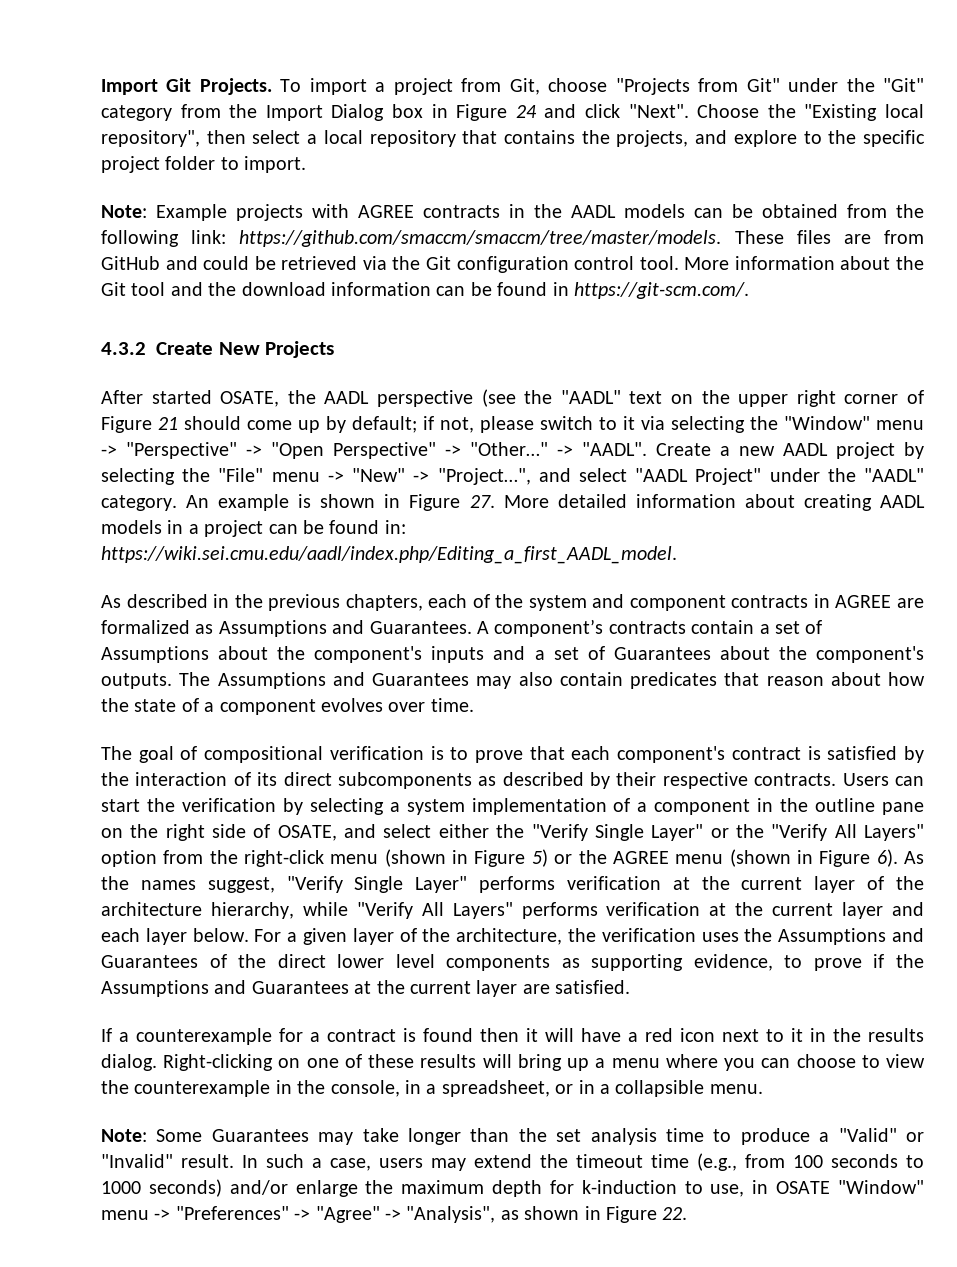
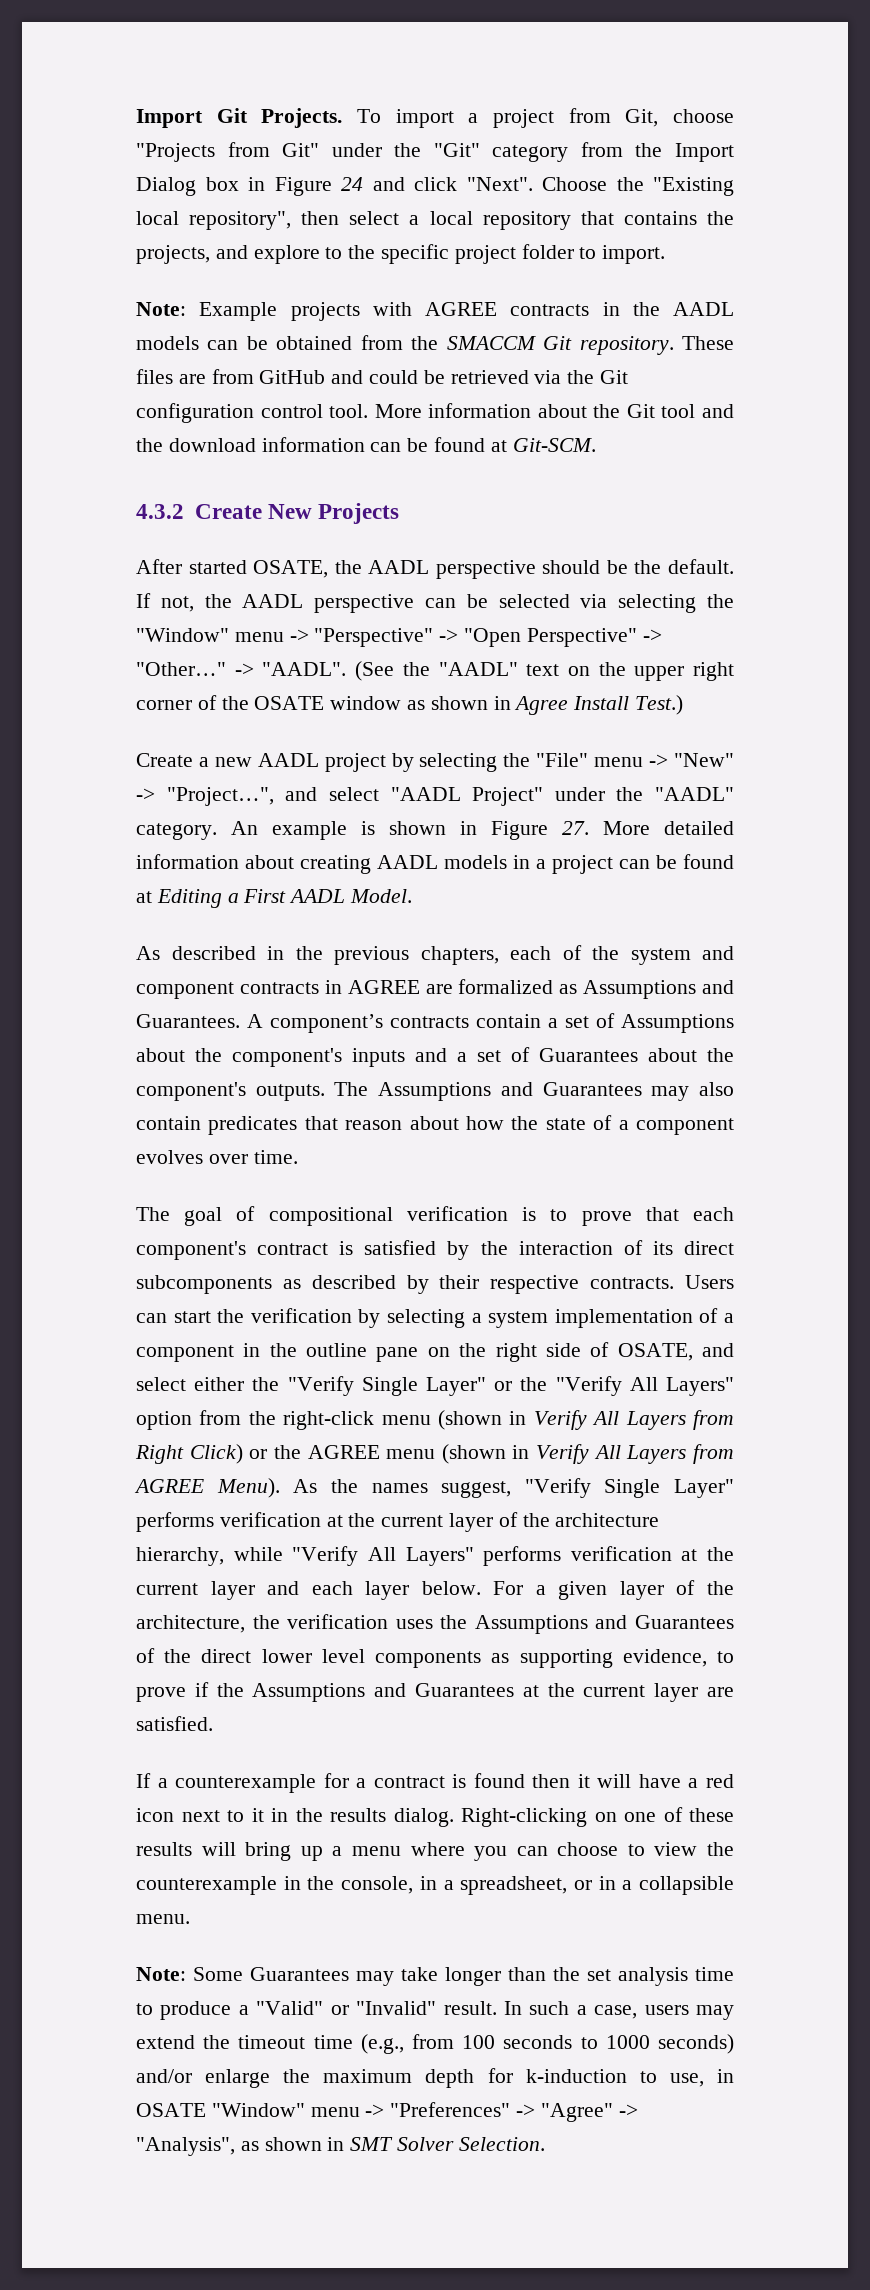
- Note: Example projects with AGREE contracts in the AADL models can be obtained from the following link: https://github.com/smaccm/smaccm/tree/master/models. These files are from GitHub and could be retrieved via the Git configuration control tool.
+ Note: Example projects with AGREE contracts in the AADL models can be obtained from the SMACCM Git repository. These files are from GitHub and could be retrieved via the Git configuration control tool.
- More information about the Git tool and the download information can be found in https://git-scm.com/.
+ More information about the Git tool and the download information can be found at Git-SCM.
- After started OSATE, the AADL perspective (see the "AADL" text on the upper right corner of Figure 21 should come up by default; if not, please switch to it via selecting the "Window" menu -> "Perspective" -> "Open Perspective" -> "Other…"
+ After started OSATE, the AADL perspective should be the default. If not, the AADL perspective can be selected via selecting the "Window" menu -> "Perspective" -> "Open Perspective" -> "Other…"
- -> "AADL". Create a new AADL project by selecting the "File" menu -> "New" -> "Project…", and select "AADL Project" under the "AADL" category.
+ -> "AADL". (See the "AADL" text on the upper right corner of the OSATE window as shown in Agree Install Test.)
+ Create a new AADL project by selecting the "File" menu -> "New" -> "Project…", and select "AADL Project" under the "AADL" category.
- An example is shown in Figure 27. More detailed information about creating AADL models in a project can be found in: https://wiki.sei.cmu.edu/aadl/index.php/Editing_a_first_AADL_model.
+ An example is shown in Figure 27. More detailed information about creating AADL models in a project can be found at Editing a First AADL Model.
- Users can start the verification by selecting a system implementation of a component in the outline pane on the right side of OSATE, and select either the "Verify Single Layer" or the "Verify All Layers" option from the right-click menu (shown in Figure 5) or the AGREE menu (shown in Figure 6).
+ Users can start the verification by selecting a system implementation of a component in the outline pane on the right side of OSATE, and select either the "Verify Single Layer" or the "Verify All Layers" option from the right-click menu (shown in Verify All Layers from Right Click) or the AGREE menu (shown in Verify All Layers from AGREE Menu).
- In such a case, users may extend the timeout time (e.g., from 100 seconds to 1000 seconds) and/or enlarge the maximum depth for k-induction to use, in OSATE "Window" menu -> "Preferences" -> "Agree" -> "Analysis", as shown in Figure 22.
+ In such a case, users may extend the timeout time (e.g., from 100 seconds to 1000 seconds) and/or enlarge the maximum depth for k-induction to use, in OSATE "Window" menu -> "Preferences" -> "Agree" -> "Analysis", as shown in SMT Solver Selection.

